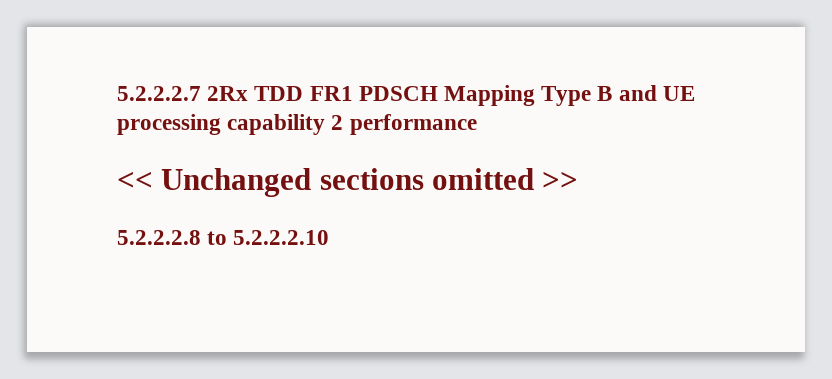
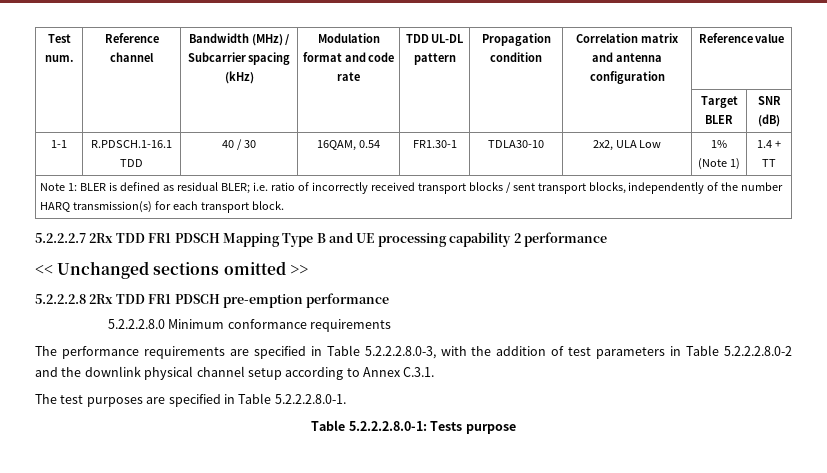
+ Test num. | Reference channel | Bandwidth (MHz) / Subcarrier spacing (kHz) | Modulation format and code rate | TDD UL-DL pattern | Propagation condition | Correlation matrix and antenna configuration | Reference value
+ | | | | | | | Target BLER | SNR (dB)
+ 1-1 | R.PDSCH.1-16.1 TDD | 40 / 30 | 16QAM, 0.54 | FR1.30-1 | TDLA30-10 | 2x2, ULA Low | 1% (Note 1) | 1.4 + TT
+ Note 1: BLER is defined as residual BLER; i.e. ratio of incorrectly received transport blocks / sent transport blocks, independently of the number HARQ transmission(s) for each transport block.
- 5.2.2.2.8 to 5.2.2.2.10
+ 5.2.2.2.8 2Rx TDD FR1 PDSCH pre-emption performance
+ 5.2.2.2.8.0 Minimum conformance requirements
+ The performance requirements are specified in Table 5.2.2.2.8.0-3, with the addition of test parameters in Table 5.2.2.2.8.0-2 and the downlink physical channel setup according to Annex C.3.1.
+ The test purposes are specified in Table 5.2.2.2.8.0-1.
+ Table 5.2.2.2.8.0-1: Tests purpose

